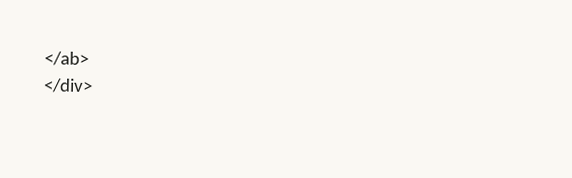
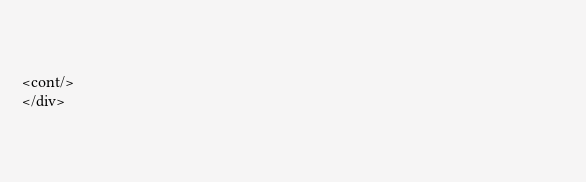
- </ab>
+ <cont/>

